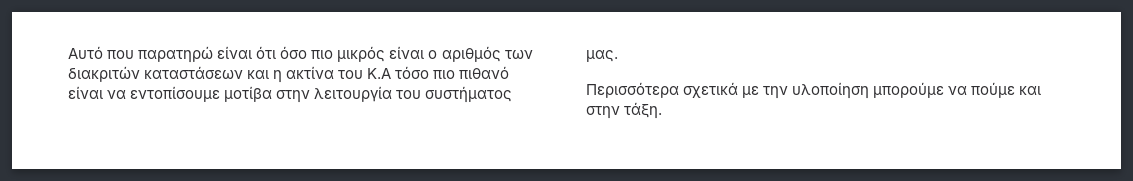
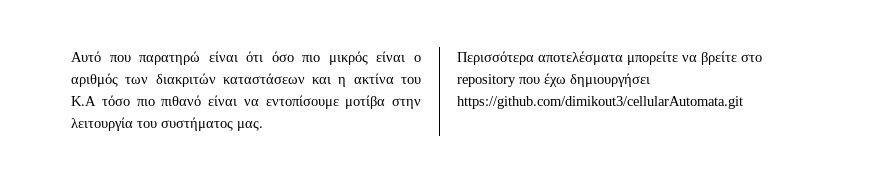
- Περισσότερα σχετικά με την υλοποίηση μπορούμε να πούμε και στην τάξη.
+ Περισσότερα αποτελέσματα μπορείτε να βρείτε στο repository που έχω δημιουργήσει https://github.com/dimikout3/cellularAutomata.git

